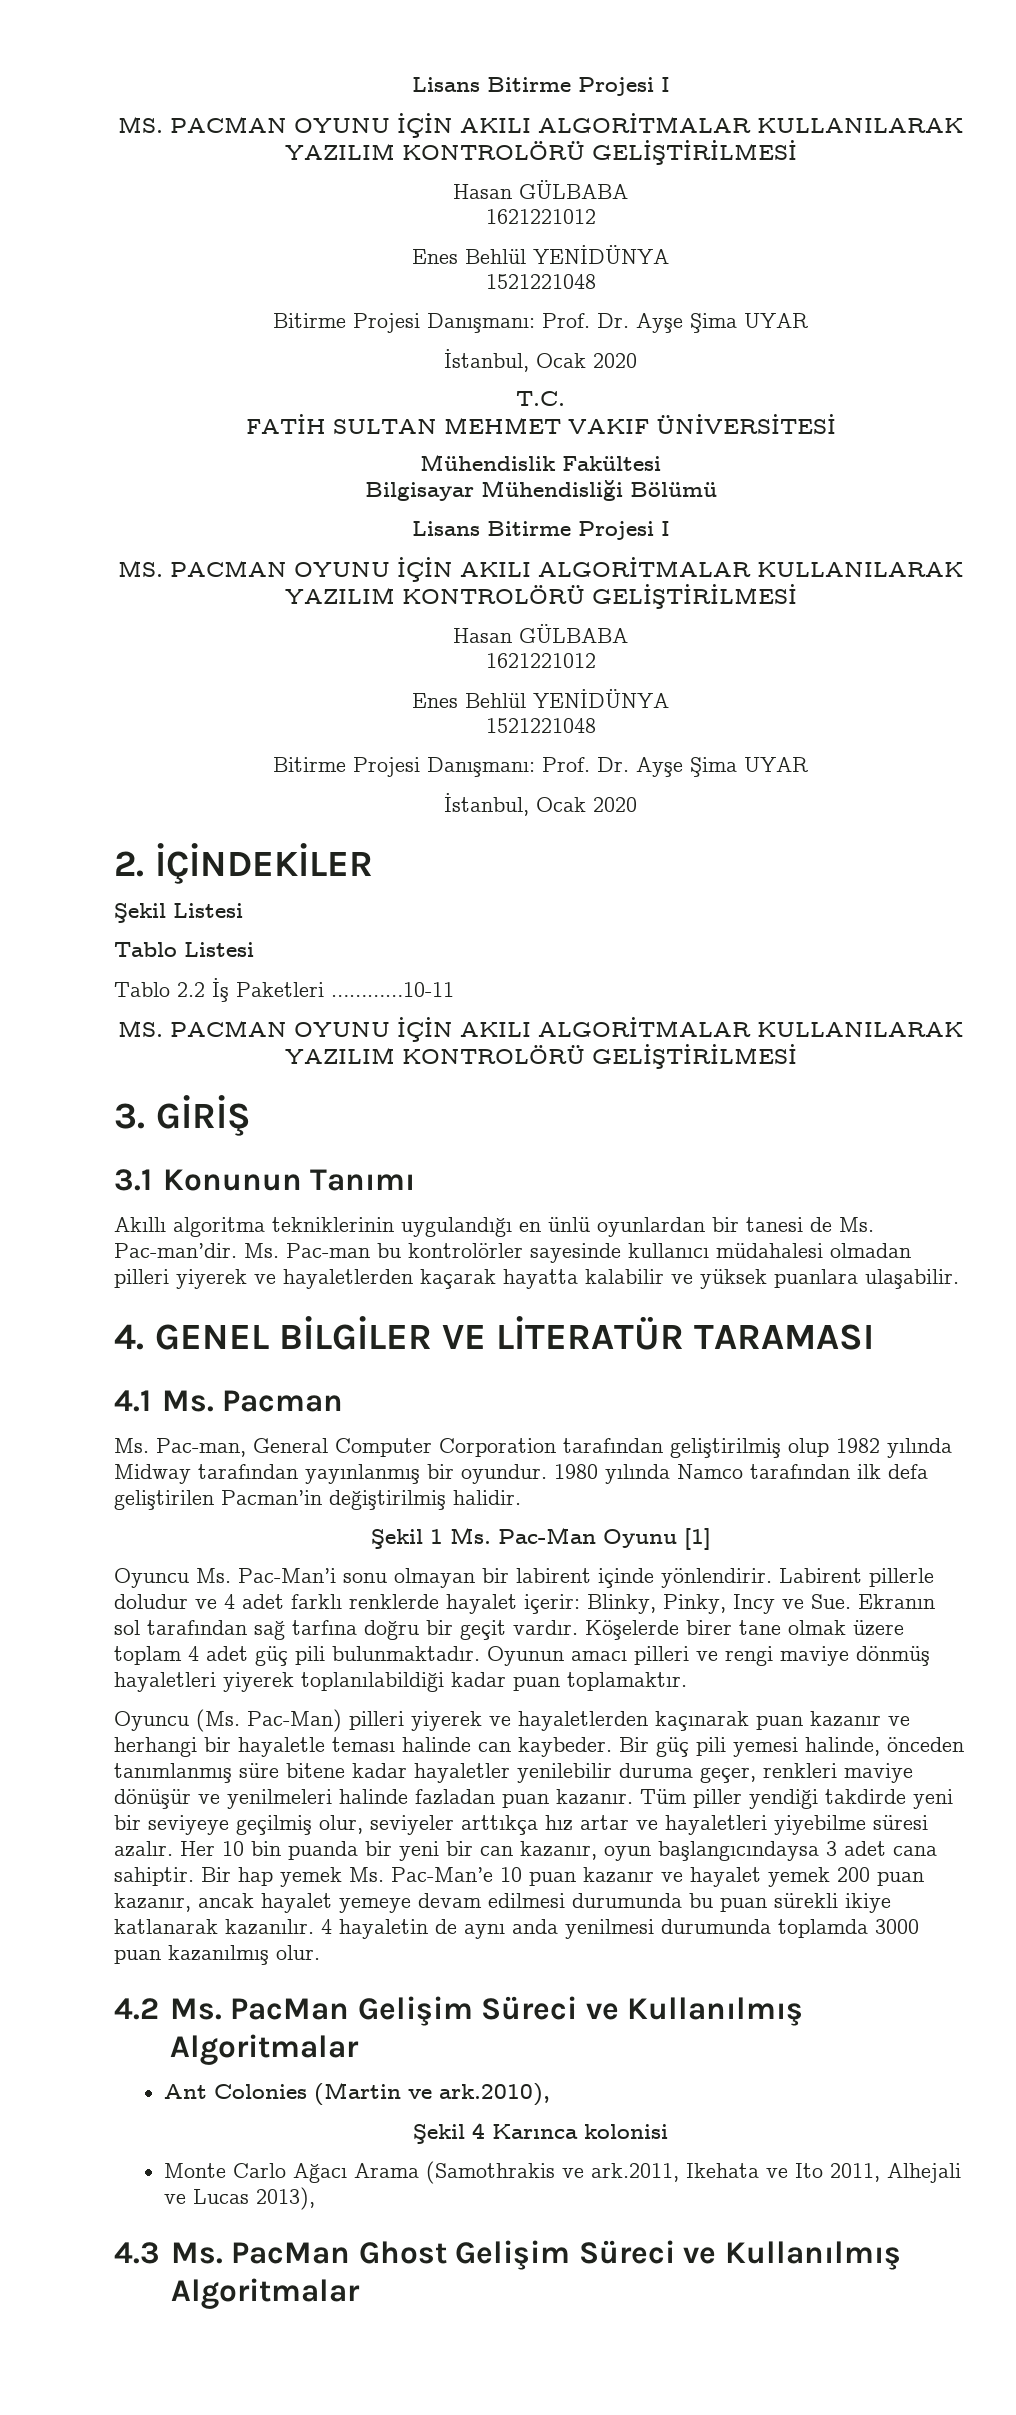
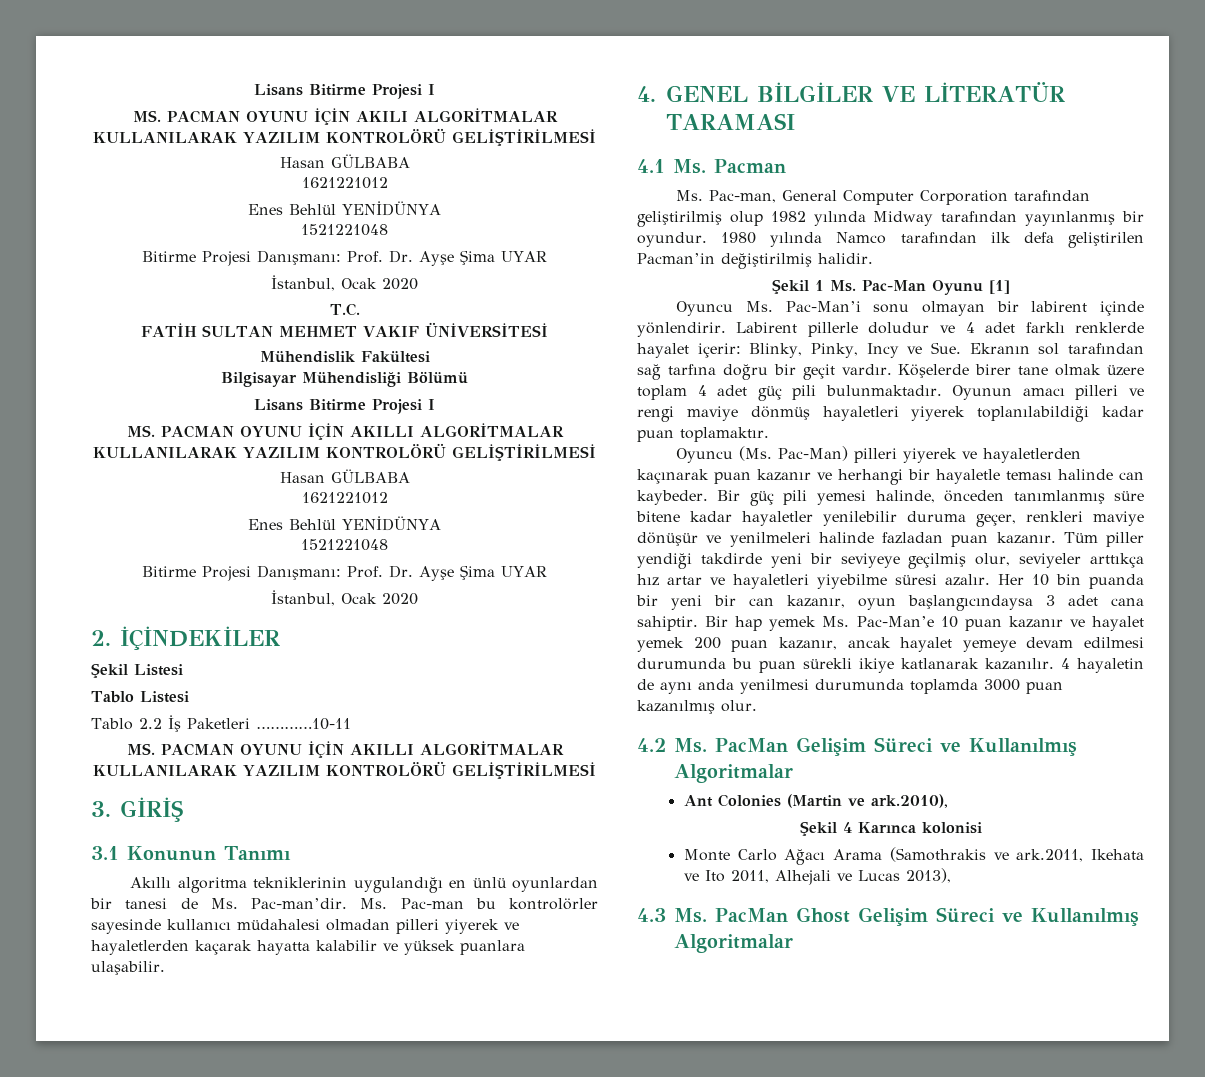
  Bilgisayar Mühendisliği Bölümü
  Lisans Bitirme Projesi I
- MS. PACMAN OYUNU İÇİN AKILI ALGORİTMALAR KULLANILARAK YAZILIM KONTROLÖRÜ GELİŞTİRİLMESİ
+ MS. PACMAN OYUNU İÇİN AKILLI ALGORİTMALAR KULLANILARAK YAZILIM KONTROLÖRÜ GELİŞTİRİLMESİ
  Tablo 2.2 İş Paketleri …………10-11
- MS. PACMAN OYUNU İÇİN AKILI ALGORİTMALAR KULLANILARAK YAZILIM KONTROLÖRÜ GELİŞTİRİLMESİ
+ MS. PACMAN OYUNU İÇİN AKILLI ALGORİTMALAR KULLANILARAK YAZILIM KONTROLÖRÜ GELİŞTİRİLMESİ

